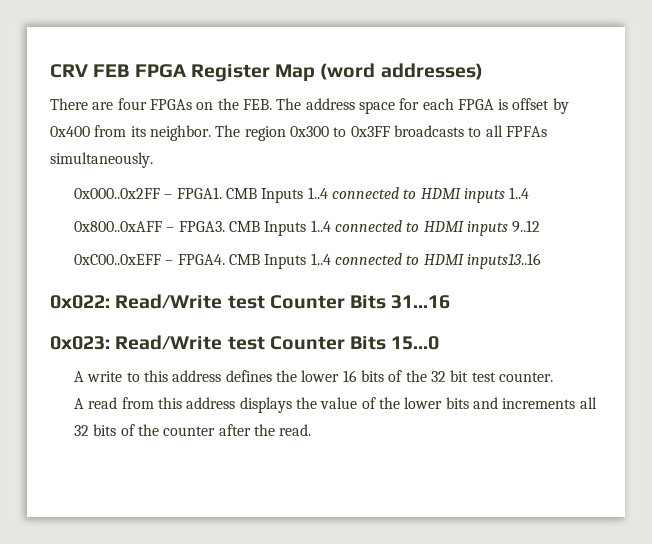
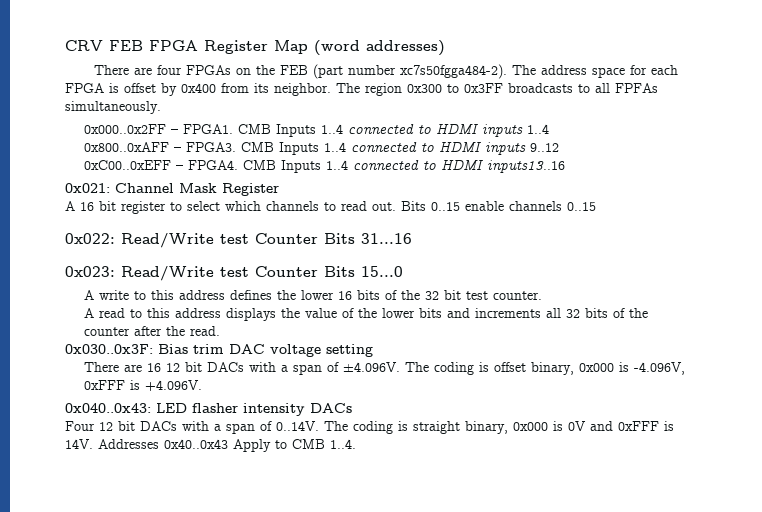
- There are four FPGAs on the FEB. The address space for each FPGA is offset by 0x400 from its neighbor.
+ There are four FPGAs on the FEB (part number xc7s50fgga484-2). The address space for each FPGA is offset by 0x400 from its neighbor.
+ 0x021: Channel Mask Register
+ A 16 bit register to select which channels to read out. Bits 0..15 enable channels 0..15
- A read from this address displays the value of the lower bits and increments all 32 bits of the counter after the read.
+ A read to this address displays the value of the lower bits and increments all 32 bits of the counter after the read.
+ 0x030..0x3F: Bias trim DAC voltage setting
+ There are 16 12 bit DACs with a span of ±4.096V. The coding is offset binary, 0x000 is -4.096V, 0xFFF is +4.096V.
+ 0x040..0x43: LED flasher intensity DACs
+ Four 12 bit DACs with a span of 0..14V. The coding is straight binary, 0x000 is 0V and 0xFFF is 14V. Addresses 0x40..0x43 Apply to CMB 1..4.

